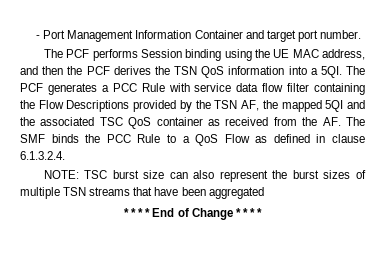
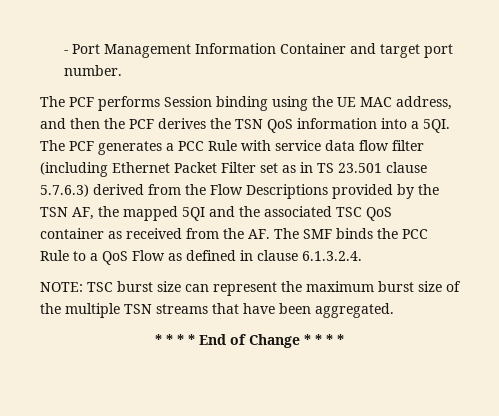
- The PCF generates a PCC Rule with service data flow filter containing the Flow Descriptions provided by the TSN AF, the mapped 5QI and the associated TSC QoS container as received from the AF. The SMF binds the PCC Rule to a QoS Flow as defined in clause 6.1.3.2.4.
+ The PCF generates a PCC Rule with service data flow filter (including Ethernet Packet Filter set as in TS 23.501 clause 5.7.6.3) derived from the Flow Descriptions provided by the TSN AF, the mapped 5QI and the associated TSC QoS container as received from the AF. The SMF binds the PCC Rule to a QoS Flow as defined in clause 6.1.3.2.4.
- NOTE: TSC burst size can also represent the burst sizes of multiple TSN streams that have been aggregated
+ NOTE: TSC burst size can represent the maximum burst size of the multiple TSN streams that have been aggregated.

